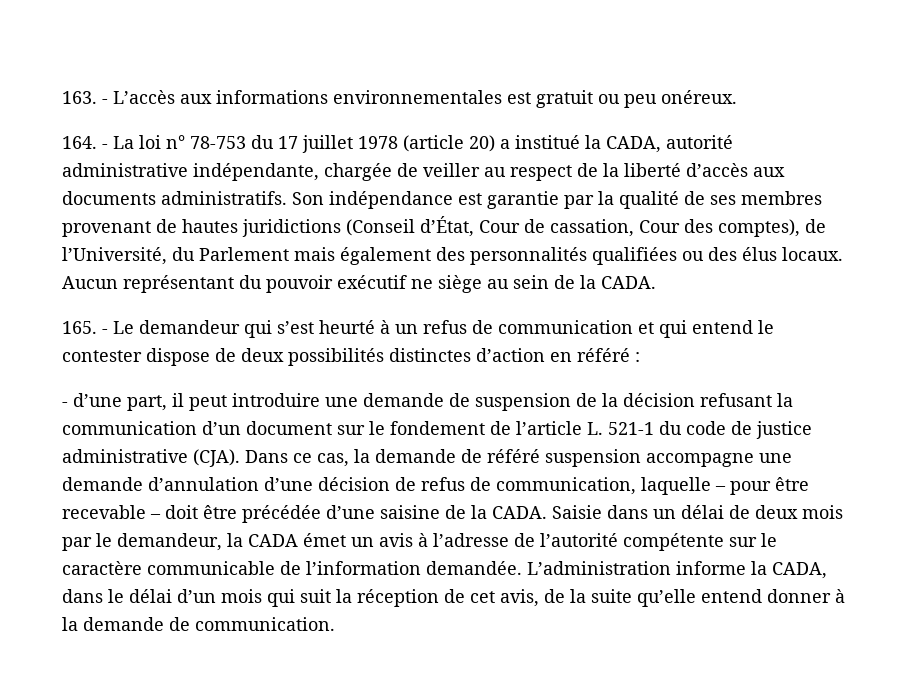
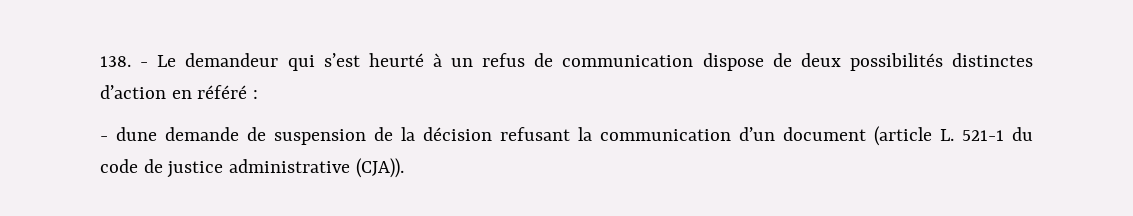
- 163. - L’accès aux informations environnementales est gratuit ou peu onéreux.
- 164. - La loi n° 78-753 du 17 juillet 1978 (article 20) a institué la CADA, autorité administrative indépendante, chargée de veiller au respect de la liberté d’accès aux documents administratifs. Son indépendance est garantie par la qualité de ses membres provenant de hautes juridictions (Conseil d’État, Cour de cassation, Cour des comptes), de l’Université, du Parlement mais également des personnalités qualifiées ou des élus locaux. Aucun représentant du pouvoir exécutif ne siège au sein de la CADA.
- 165. - Le demandeur qui s’est heurté à un refus de communication et qui entend le contester dispose de deux possibilités distinctes d’action en référé :
+ 138. - Le demandeur qui s’est heurté à un refus de communication dispose de deux possibilités distinctes d’action en référé :
- - d’une part, il peut introduire une demande de suspension de la décision refusant la communication d’un document sur le fondement de l’article L. 521-1 du code de justice administrative (CJA). Dans ce cas, la demande de référé suspension accompagne une demande d’annulation d’une décision de refus de communication, laquelle – pour être recevable – doit être précédée d’une saisine de la CADA. Saisie dans un délai de deux mois par le demandeur, la CADA émet un avis à l’adresse de l’autorité compétente sur le caractère communicable de l’information demandée. L’administration informe la CADA, dans le délai d’un mois qui suit la réception de cet avis, de la suite qu’elle entend donner à la demande de communication.
+ - dune demande de suspension de la décision refusant la communication d’un document (article L. 521-1 du code de justice administrative (CJA)).

